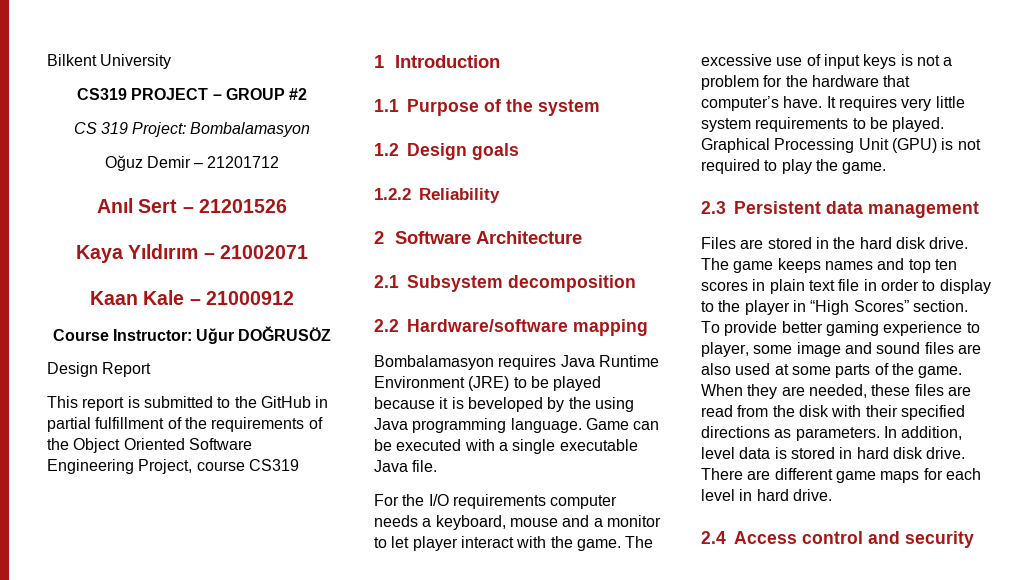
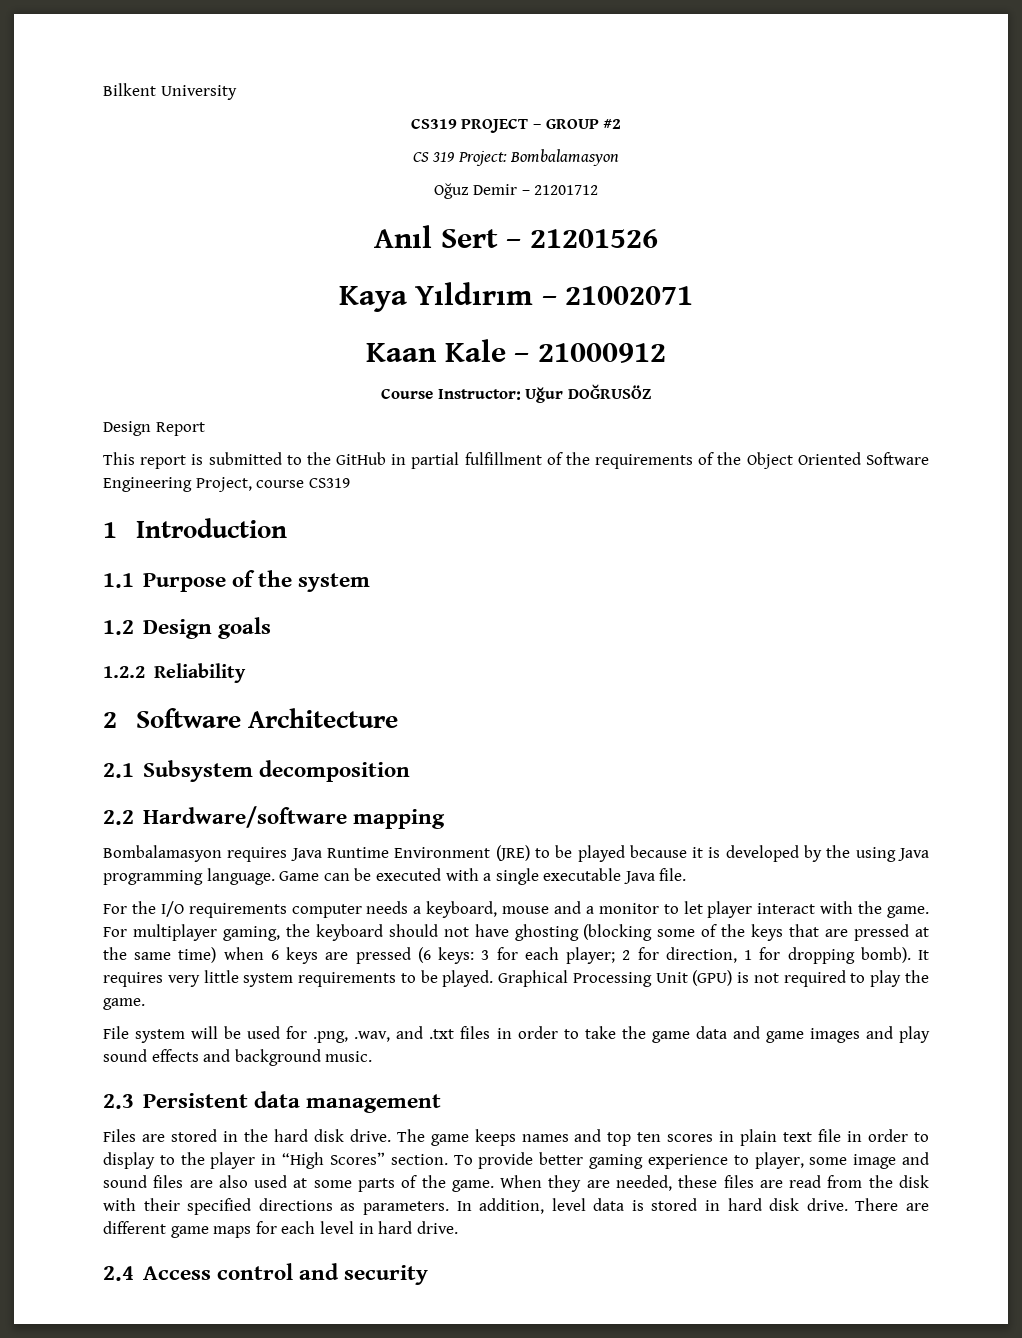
- Bombalamasyon requires Java Runtime Environment (JRE) to be played because it is beveloped by the using Java programming language.
+ Bombalamasyon requires Java Runtime Environment (JRE) to be played because it is developed by the using Java programming language.
- The excessive use of input keys is not a problem for the hardware that computer’s have.
+ For multiplayer gaming, the keyboard should not have ghosting (blocking some of the keys that are pressed at the same time) when 6 keys are pressed (6 keys: 3 for each player; 2 for direction, 1 for dropping bomb).
+ File system will be used for .png, .wav, and .txt files in order to take the game data and game images and play sound effects and background music.

